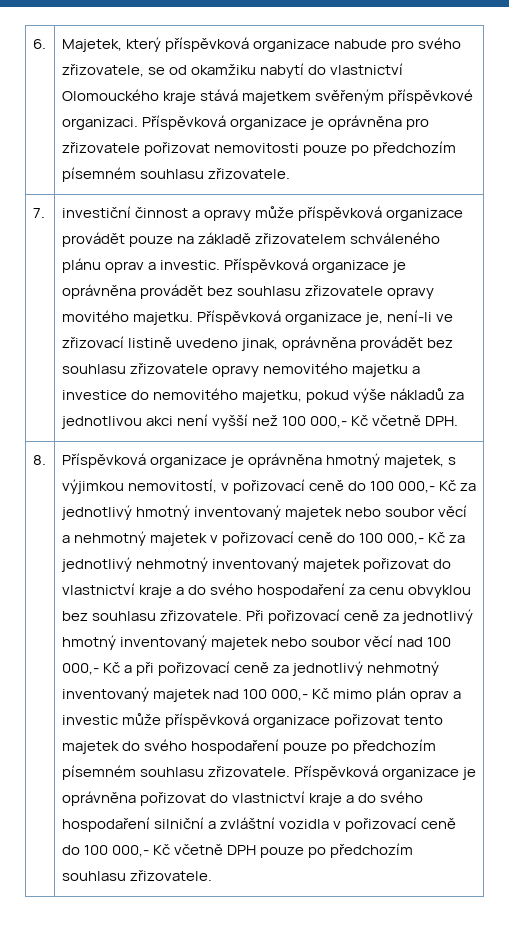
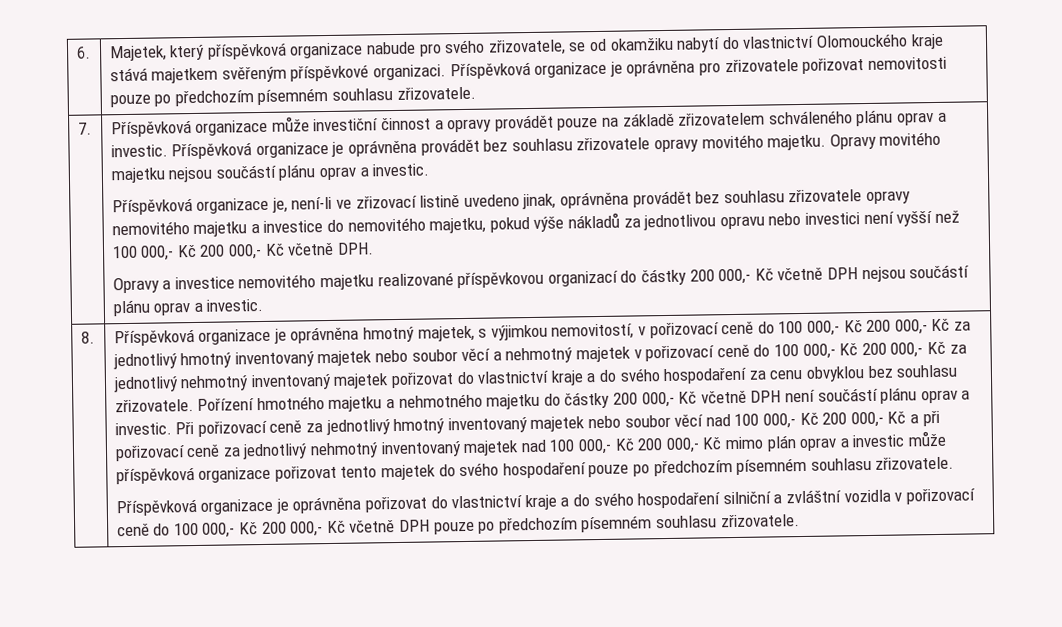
- investiční činnost a opravy může příspěvková organizace provádět pouze na základě zřizovatelem schváleného plánu oprav a investic.
+ Příspěvková organizace může investiční činnost a opravy provádět pouze na základě zřizovatelem schváleného plánu oprav a investic.
- Příspěvková organizace je oprávněna provádět bez souhlasu zřizovatele opravy movitého majetku. Příspěvková organizace je, není-li ve zřizovací listině uvedeno jinak, oprávněna provádět bez souhlasu zřizovatele opravy nemovitého majetku a investice do nemovitého majetku, pokud výše nákladů za jednotlivou akci není vyšší než 100 000,- Kč včetně DPH.
+ Příspěvková organizace je oprávněna provádět bez souhlasu zřizovatele opravy movitého majetku. Opravy movitého majetku nejsou součástí plánu oprav a investic.
+ Příspěvková organizace je, není-li ve zřizovací listině uvedeno jinak, oprávněna provádět bez souhlasu zřizovatele opravy nemovitého majetku a investice do nemovitého majetku, pokud výše nákladů za jednotlivou opravu nebo investici není vyšší než 100 000,- Kč 200 000,- Kč včetně DPH.
+ Opravy a investice nemovitého majetku realizované příspěvkovou organizací do částky 200 000,- Kč včetně DPH nejsou součástí plánu oprav a investic.
- Příspěvková organizace je oprávněna hmotný majetek, s výjimkou nemovitostí, v pořizovací ceně do 100 000,- Kč za jednotlivý hmotný inventovaný majetek nebo soubor věcí a nehmotný majetek v pořizovací ceně do 100 000,- Kč za jednotlivý nehmotný inventovaný majetek pořizovat do vlastnictví kraje a do svého hospodaření za cenu obvyklou bez souhlasu zřizovatele.
+ Příspěvková organizace je oprávněna hmotný majetek, s výjimkou nemovitostí, v pořizovací ceně do 100 000,- Kč 200 000,- Kč za jednotlivý hmotný inventovaný majetek nebo soubor věcí a nehmotný majetek v pořizovací ceně do 100 000,- Kč 200 000,- Kč za jednotlivý nehmotný inventovaný majetek pořizovat do vlastnictví kraje a do svého hospodaření za cenu obvyklou bez souhlasu zřizovatele.
+ Pořízení hmotného majetku a nehmotného majetku do částky 200 000,- Kč včetně DPH není součástí plánu oprav a investic.
- Při pořizovací ceně za jednotlivý hmotný inventovaný majetek nebo soubor věcí nad 100 000,- Kč a při pořizovací ceně za jednotlivý nehmotný inventovaný majetek nad 100 000,- Kč mimo plán oprav a investic může příspěvková organizace pořizovat tento majetek do svého hospodaření pouze po předchozím písemném souhlasu zřizovatele. Příspěvková organizace je oprávněna pořizovat do vlastnictví kraje a do svého hospodaření silniční a zvláštní vozidla v pořizovací ceně do 100 000,- Kč včetně DPH pouze po předchozím souhlasu zřizovatele.
+ Při pořizovací ceně za jednotlivý hmotný inventovaný majetek nebo soubor věcí nad 100 000,- Kč 200 000,- Kč a při pořizovací ceně za jednotlivý nehmotný inventovaný majetek nad 100 000,- Kč 200 000,- Kč mimo plán oprav a investic může příspěvková organizace pořizovat tento majetek do svého hospodaření pouze po předchozím písemném souhlasu zřizovatele.
+ Příspěvková organizace je oprávněna pořizovat do vlastnictví kraje a do svého hospodaření silniční a zvláštní vozidla v pořizovací ceně do 100 000,- Kč 200 000,- Kč včetně DPH pouze po předchozím písemném souhlasu zřizovatele.

